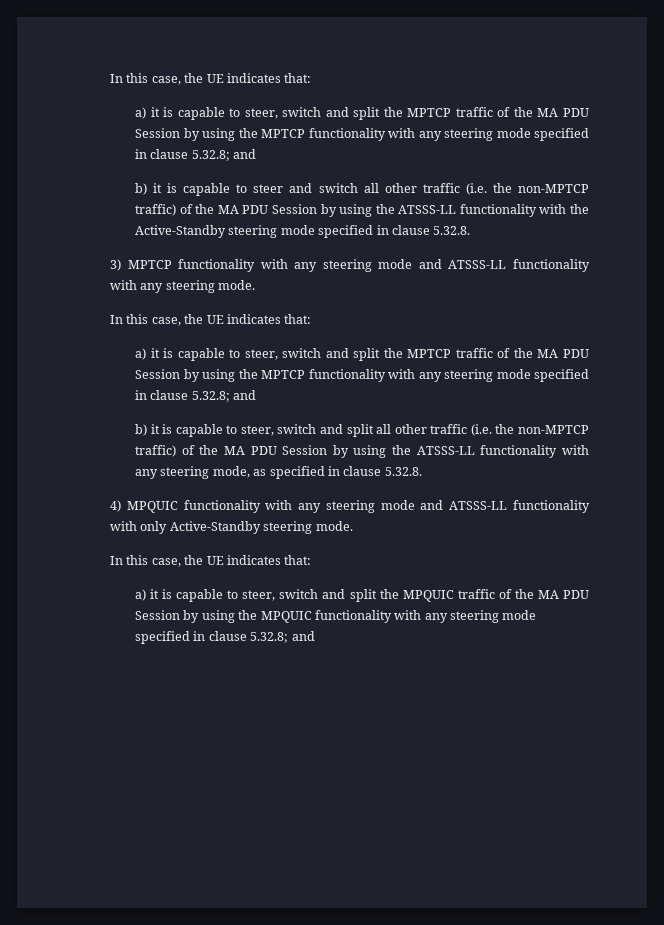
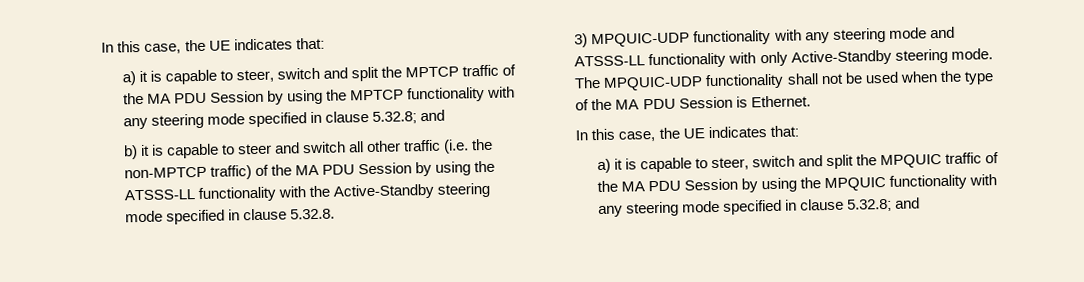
- 3) MPTCP functionality with any steering mode and ATSSS-LL functionality with any steering mode.
- In this case, the UE indicates that:
- a) it is capable to steer, switch and split the MPTCP traffic of the MA PDU Session by using the MPTCP functionality with any steering mode specified in clause 5.32.8; and
- b) it is capable to steer, switch and split all other traffic (i.e. the non-MPTCP traffic) of the MA PDU Session by using the ATSSS-LL functionality with any steering mode, as specified in clause 5.32.8.
- 4) MPQUIC functionality with any steering mode and ATSSS-LL functionality with only Active-Standby steering mode.
+ 3) MPQUIC-UDP functionality with any steering mode and ATSSS-LL functionality with only Active-Standby steering mode. The MPQUIC-UDP functionality shall not be used when the type of the MA PDU Session is Ethernet.

